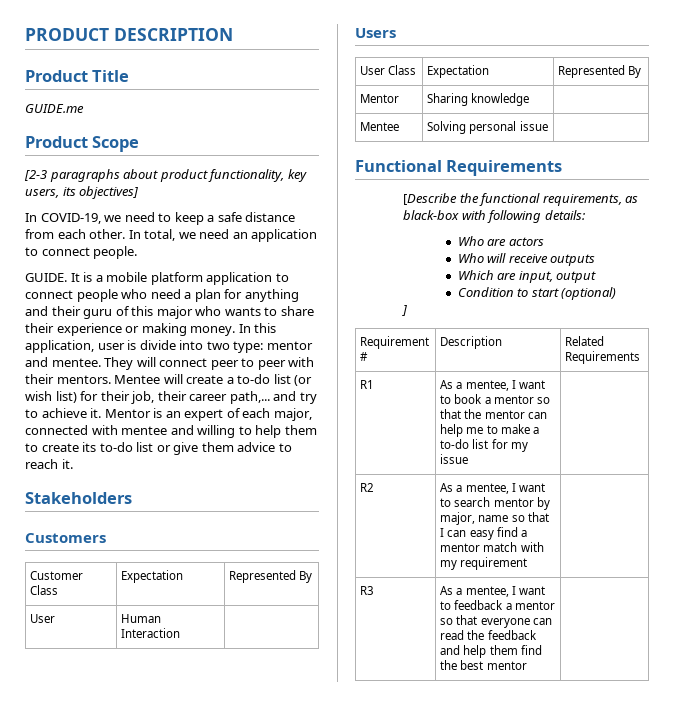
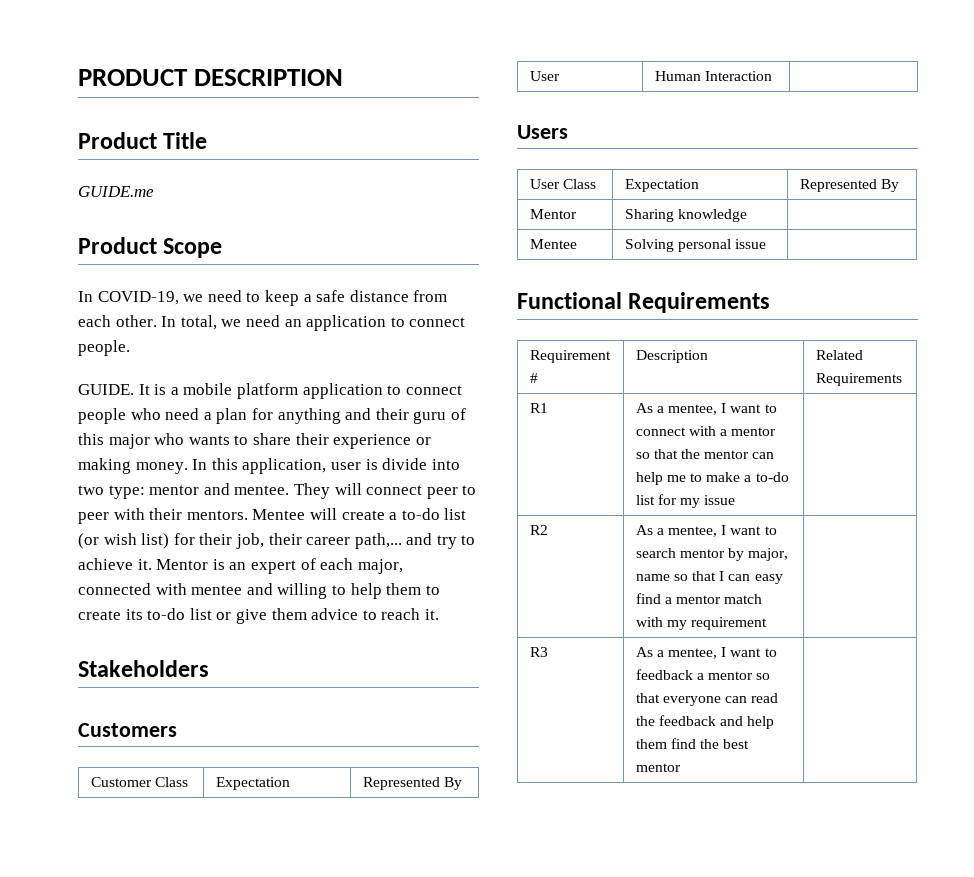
- [2-3 paragraphs about product functionality, key users, its objectives]
- [Describe the functional requirements, as black-box with following details:
- Who are actors
- Who will receive outputs
- Which are input, output
- Condition to start (optional)
- ]
- R1 | As a mentee, I want to book a mentor so that the mentor can help me to make a to-do list for my issue |
+ R1 | As a mentee, I want to connect with a mentor so that the mentor can help me to make a to-do list for my issue |

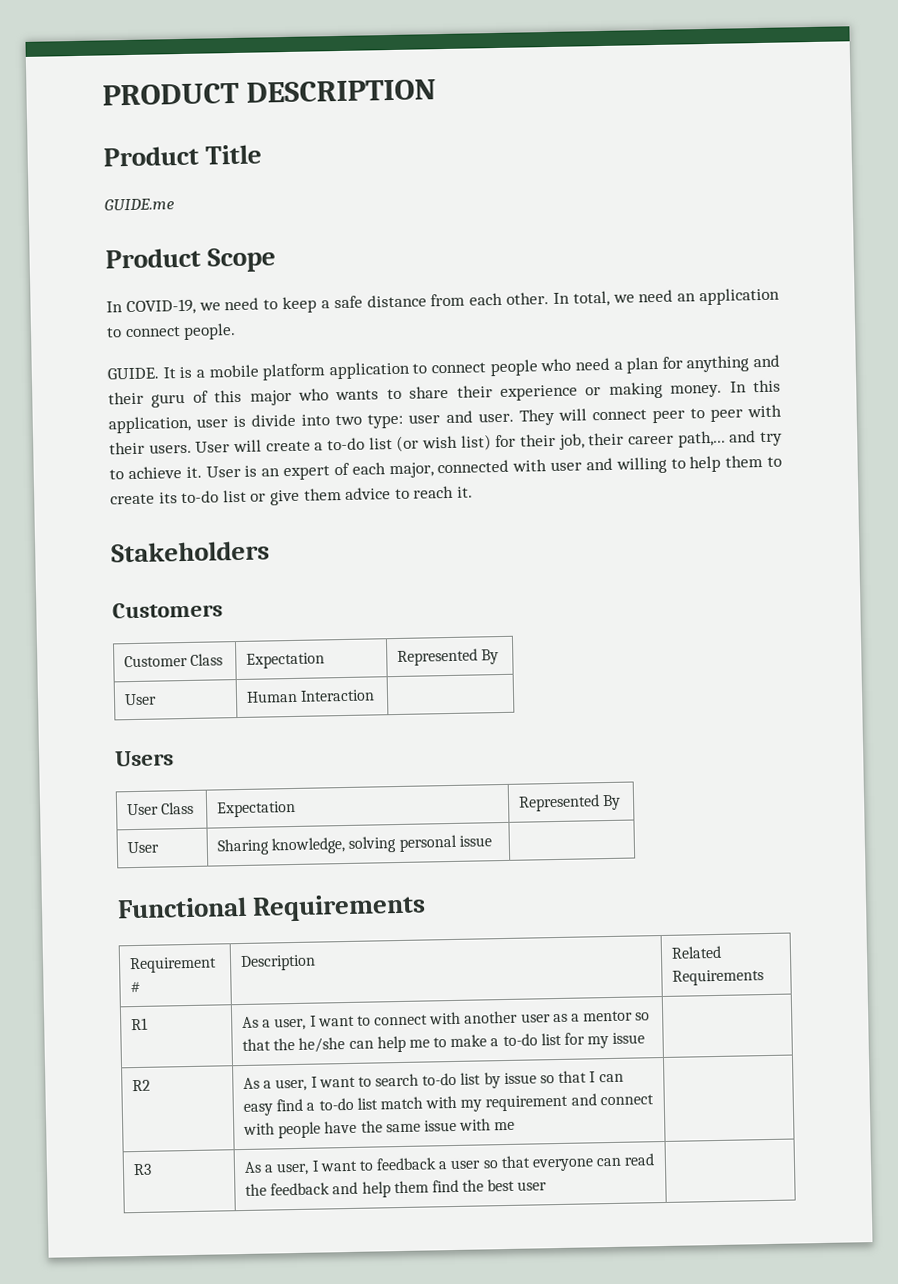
- In this application, user is divide into two type: mentor and mentee.
+ In this application, user is divide into two type: user and user.
- They will connect peer to peer with their mentors. Mentee will create a to-do list (or wish list) for their job, their career path,... and try to achieve it.
+ They will connect peer to peer with their users. User will create a to-do list (or wish list) for their job, their career path,... and try to achieve it.
- Mentor is an expert of each major, connected with mentee and willing to help them to create its to-do list or give them advice to reach it.
+ User is an expert of each major, connected with user and willing to help them to create its to-do list or give them advice to reach it.
- Mentor | Sharing knowledge |
- Mentee | Solving personal issue |
+ User | Sharing knowledge, solving personal issue |
- R1 | As a mentee, I want to connect with a mentor so that the mentor can help me to make a to-do list for my issue |
+ R1 | As a user, I want to connect with another user as a mentor so that the he/she can help me to make a to-do list for my issue |
- R2 | As a mentee, I want to search mentor by major, name so that I can easy find a mentor match with my requirement |
+ R2 | As a user, I want to search to-do list by issue so that I can easy find a to-do list match with my requirement and connect with people have the same issue with me |
- R3 | As a mentee, I want to feedback a mentor so that everyone can read the feedback and help them find the best mentor |
+ R3 | As a user, I want to feedback a user so that everyone can read the feedback and help them find the best user |

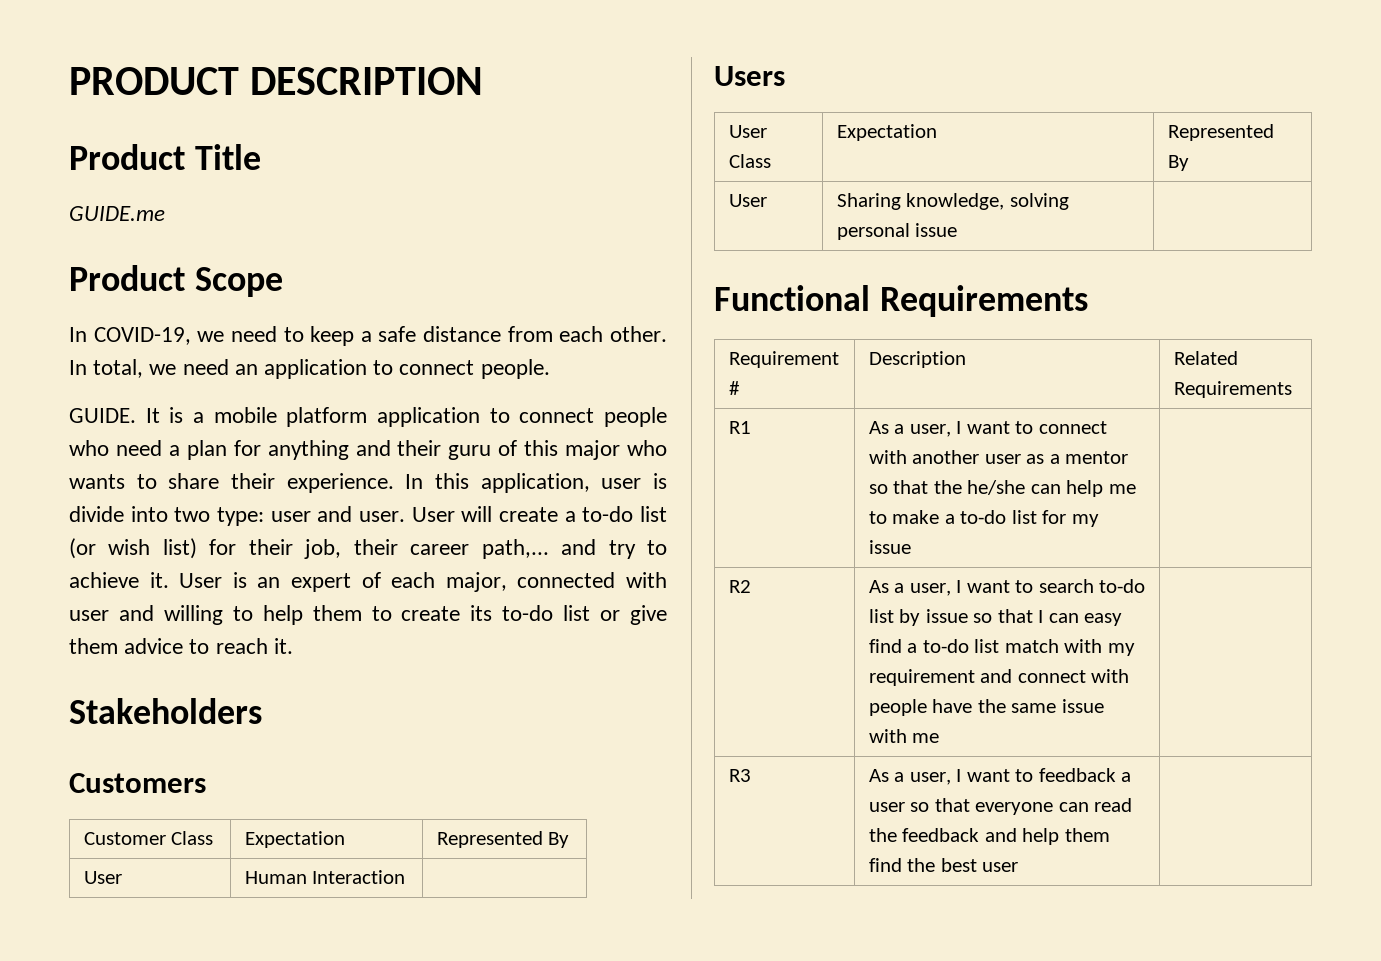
- It is a mobile platform application to connect people who need a plan for anything and their guru of this major who wants to share their experience or making money.
+ It is a mobile platform application to connect people who need a plan for anything and their guru of this major who wants to share their experience.
- They will connect peer to peer with their users.

